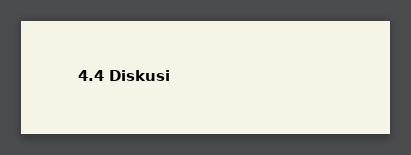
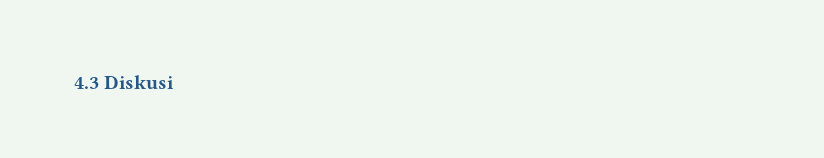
- 4.4 Diskusi
+ 4.3 Diskusi

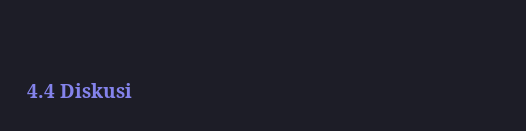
- 4.3 Diskusi
+ 4.4 Diskusi

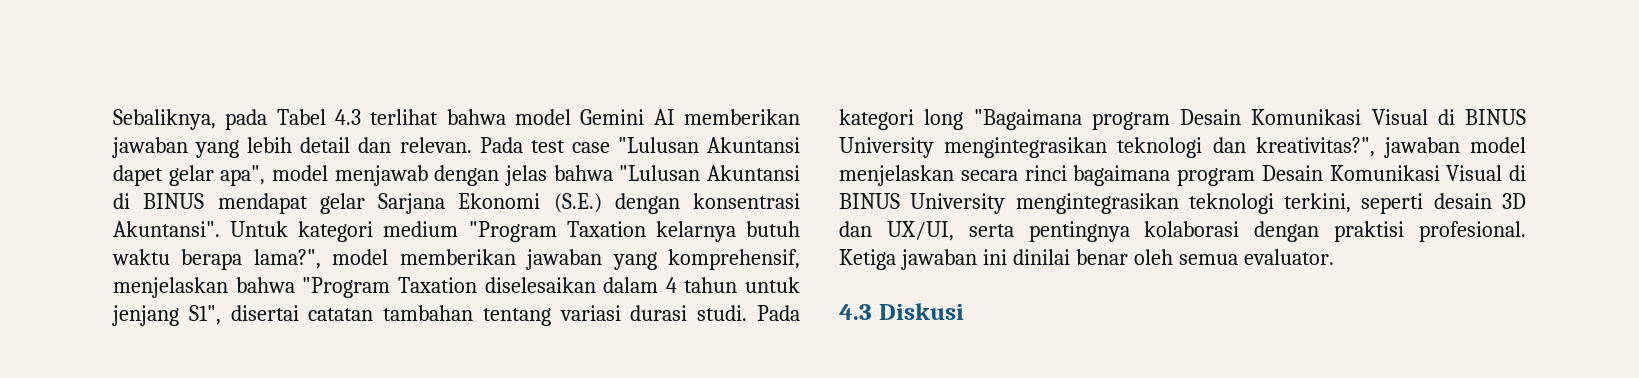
- 4.4 Diskusi
+ Sebaliknya, pada Tabel 4.3 terlihat bahwa model Gemini AI memberikan jawaban yang lebih detail dan relevan. Pada test case "Lulusan Akuntansi dapet gelar apa", model menjawab dengan jelas bahwa "Lulusan Akuntansi di BINUS mendapat gelar Sarjana Ekonomi (S.E.) dengan konsentrasi Akuntansi". Untuk kategori medium "Program Taxation kelarnya butuh waktu berapa lama?", model memberikan jawaban yang komprehensif, menjelaskan bahwa "Program Taxation diselesaikan dalam 4 tahun untuk jenjang S1", disertai catatan tambahan tentang variasi durasi studi. Pada kategori long "Bagaimana program Desain Komunikasi Visual di BINUS University mengintegrasikan teknologi dan kreativitas?", jawaban model menjelaskan secara rinci bagaimana program Desain Komunikasi Visual di BINUS University mengintegrasikan teknologi terkini, seperti desain 3D dan UX/UI, serta pentingnya kolaborasi dengan praktisi profesional. Ketiga jawaban ini dinilai benar oleh semua evaluator.
+ 4.3 Diskusi

